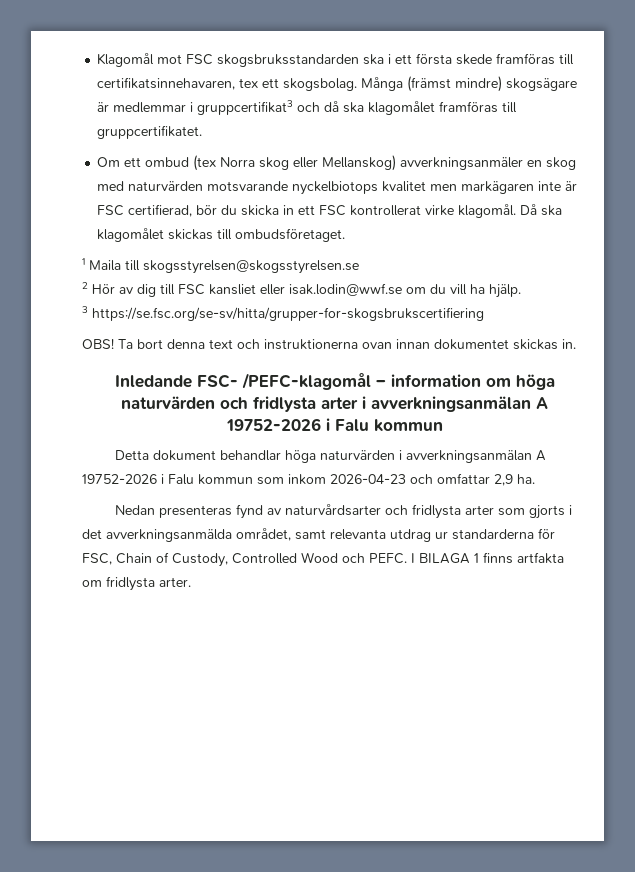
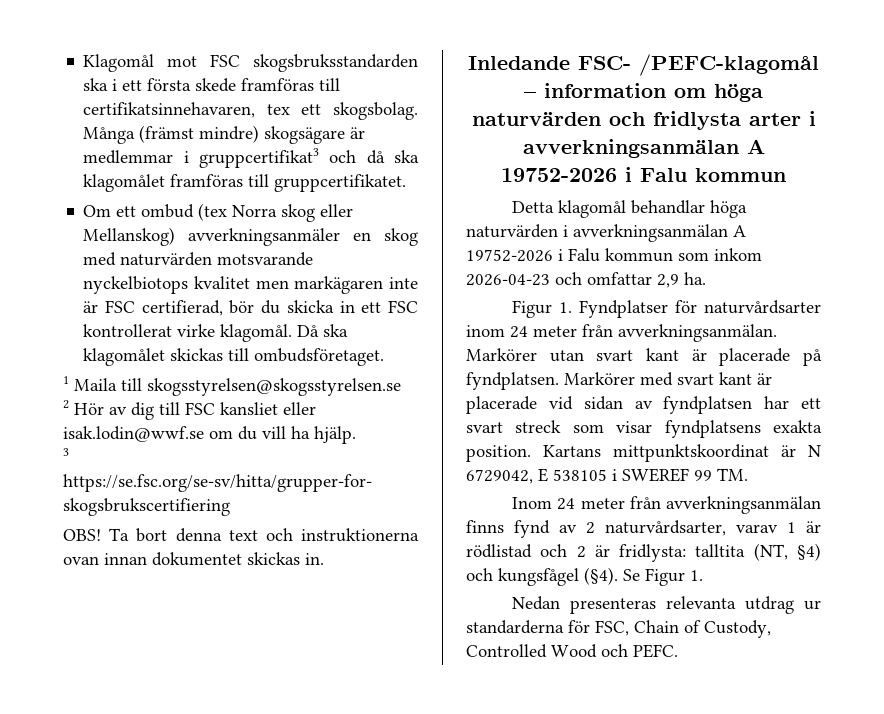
- Detta dokument behandlar höga naturvärden i avverkningsanmälan A 19752-2026 i Falu kommun som inkom 2026-04-23 och omfattar 2,9 ha.
+ Detta klagomål behandlar höga naturvärden i avverkningsanmälan A 19752-2026 i Falu kommun som inkom 2026-04-23 och omfattar 2,9 ha.
- Nedan presenteras fynd av naturvårdsarter och fridlysta arter som gjorts i det avverkningsanmälda området, samt relevanta utdrag ur standarderna för FSC, Chain of Custody, Controlled Wood och PEFC. I BILAGA 1 finns artfakta om fridlysta arter.
+ Figur 1. Fyndplatser för naturvårdsarter inom 24 meter från avverkningsanmälan. Markörer utan svart kant är placerade på fyndplatsen. Markörer med svart kant är placerade vid sidan av fyndplatsen har ett svart streck som visar fyndplatsens exakta position. Kartans mittpunktskoordinat är N 6729042, E 538105 i SWEREF 99 TM.
+ Inom 24 meter från avverkningsanmälan finns fynd av 2 naturvårdsarter, varav 1 är rödlistad och 2 är fridlysta: talltita (NT, §4) och kungsfågel (§4). Se Figur 1.
+ Nedan presenteras relevanta utdrag ur standarderna för FSC, Chain of Custody, Controlled Wood och PEFC.

